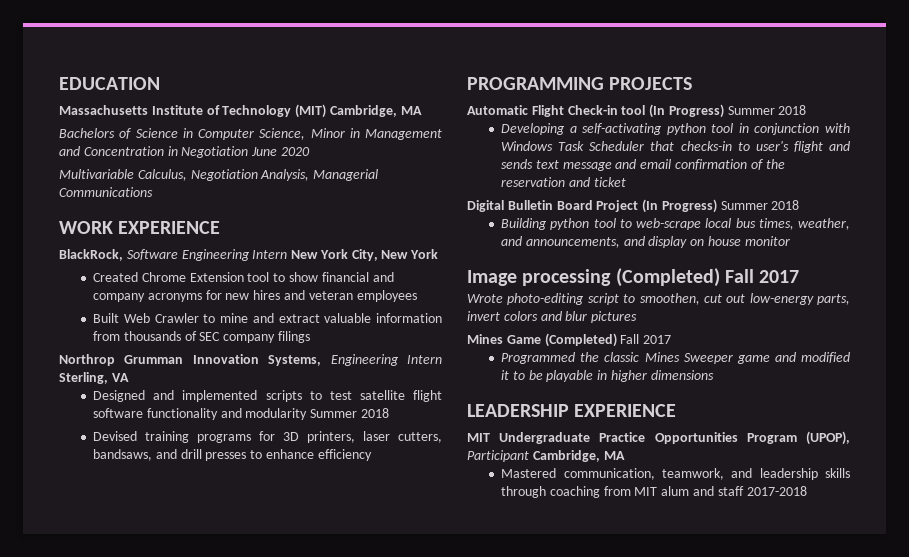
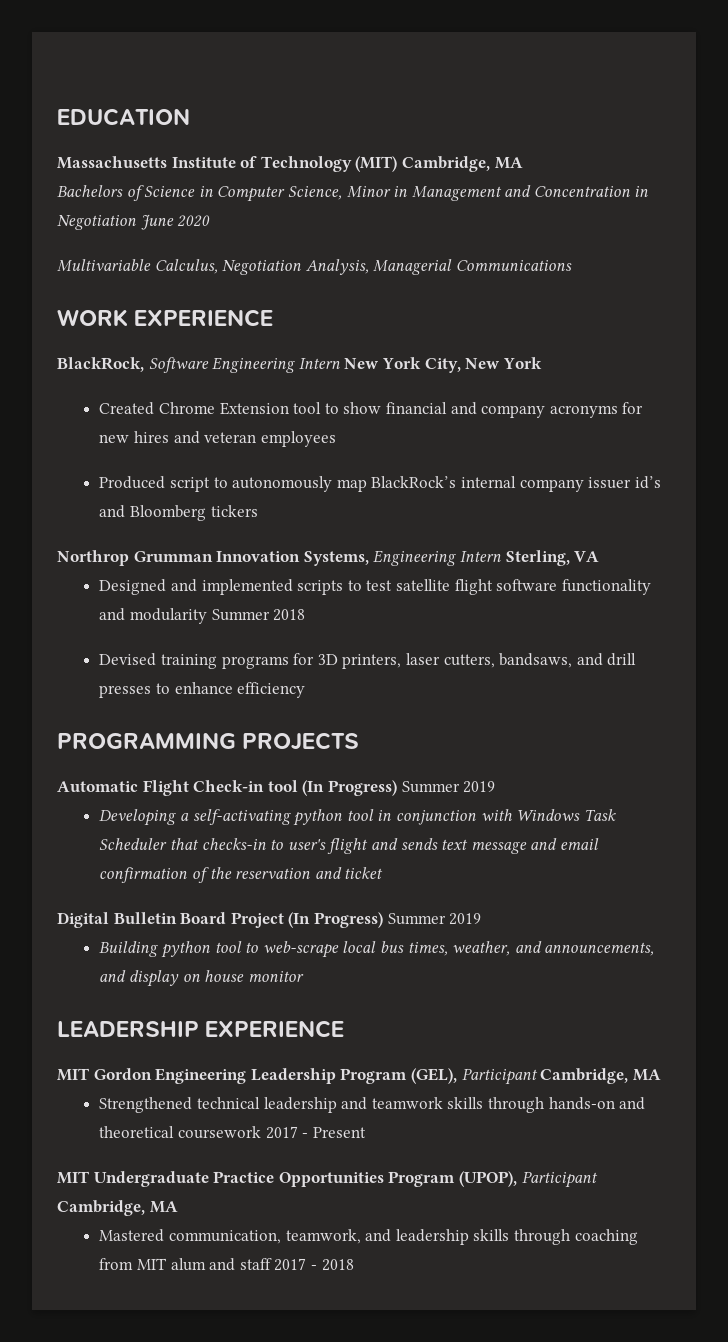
- Built Web Crawler to mine and extract valuable information from thousands of SEC company filings
+ Produced script to autonomously map BlackRock’s internal company issuer id’s and Bloomberg tickers
- Automatic Flight Check-in tool (In Progress) Summer 2018
+ Automatic Flight Check-in tool (In Progress) Summer 2019
- Digital Bulletin Board Project (In Progress) Summer 2018
+ Digital Bulletin Board Project (In Progress) Summer 2019
- Image processing (Completed) Fall 2017
- Wrote photo-editing script to smoothen, cut out low-energy parts, invert colors and blur pictures
- Mines Game (Completed) Fall 2017
- Programmed the classic Mines Sweeper game and modified it to be playable in higher dimensions
  LEADERSHIP EXPERIENCE
+ MIT Gordon Engineering Leadership Program (GEL), Participant Cambridge, MA
+ Strengthened technical leadership and teamwork skills through hands-on and theoretical coursework 2017 - Present
- Mastered communication, teamwork, and leadership skills through coaching from MIT alum and staff 2017-2018
+ Mastered communication, teamwork, and leadership skills through coaching from MIT alum and staff 2017 - 2018

